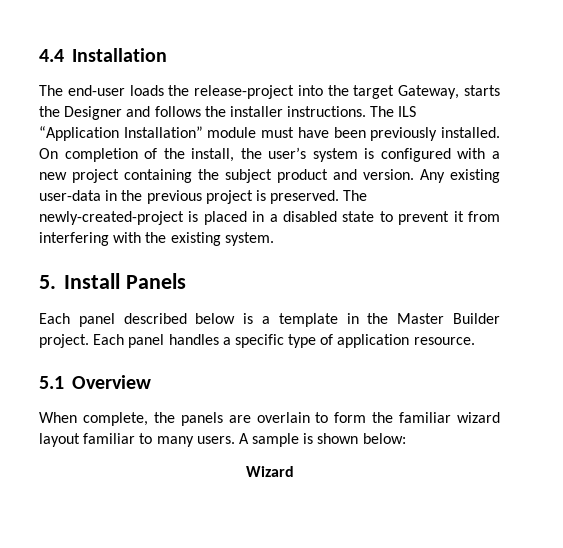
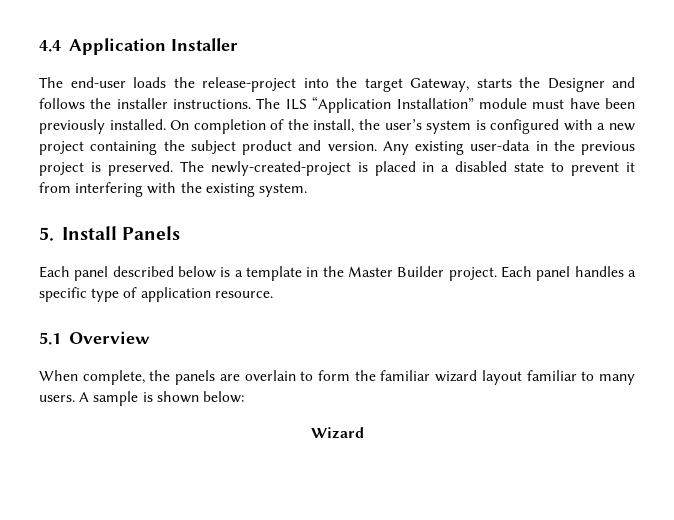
- 4.4 Installation
+ 4.4 Application Installer

